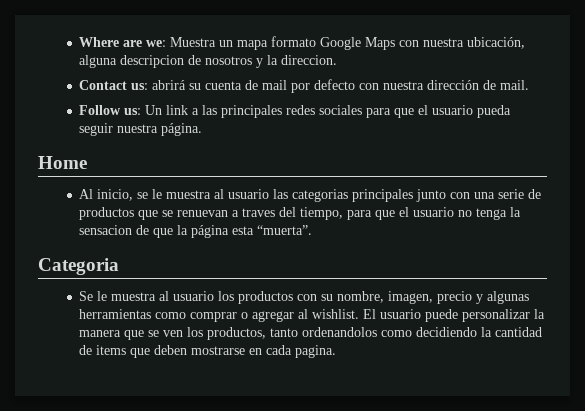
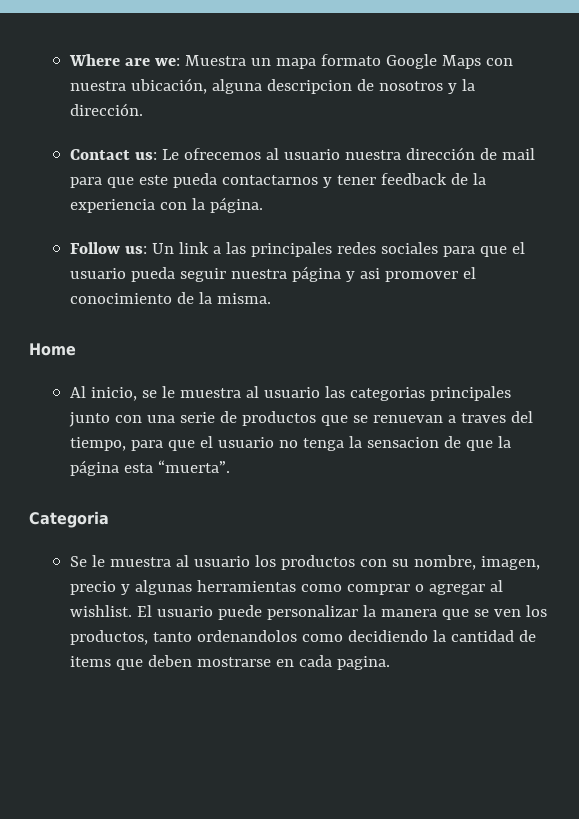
- Where are we: Muestra un mapa formato Google Maps con nuestra ubicación, alguna descripcion de nosotros y la direccion.
+ Where are we: Muestra un mapa formato Google Maps con nuestra ubicación, alguna descripcion de nosotros y la dirección.
- Contact us: abrirá su cuenta de mail por defecto con nuestra dirección de mail.
+ Contact us: Le ofrecemos al usuario nuestra dirección de mail para que este pueda contactarnos y tener feedback de la experiencia con la página.
- Follow us: Un link a las principales redes sociales para que el usuario pueda seguir nuestra página.
+ Follow us: Un link a las principales redes sociales para que el usuario pueda seguir nuestra página y asi promover el conocimiento de la misma.

